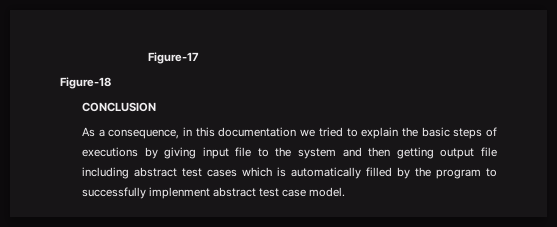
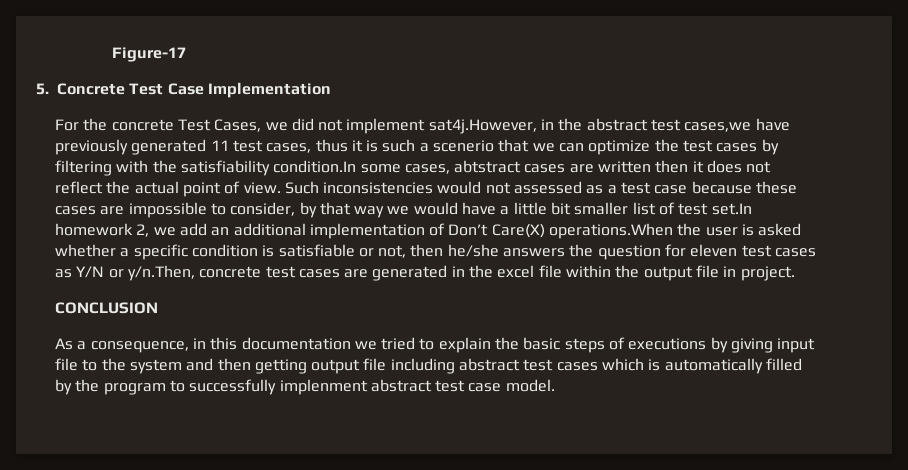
- Figure-18
+ 5. Concrete Test Case Implementation
+ For the concrete Test Cases, we did not implement sat4j.However, in the abstract test cases,we have previously generated 11 test cases, thus it is such a scenerio that we can optimize the test cases by filtering with the satisfiability condition.In some cases, abtstract cases are written then it does not reflect the actual point of view. Such inconsistencies would not assessed as a test case because these cases are impossible to consider, by that way we would have a little bit smaller list of test set.In homework 2, we add an additional implementation of Don’t Care(X) operations.When the user is asked whether a specific condition is satisfiable or not, then he/she answers the question for eleven test cases as Y/N or y/n.Then, concrete test cases are generated in the excel file within the output file in project.

